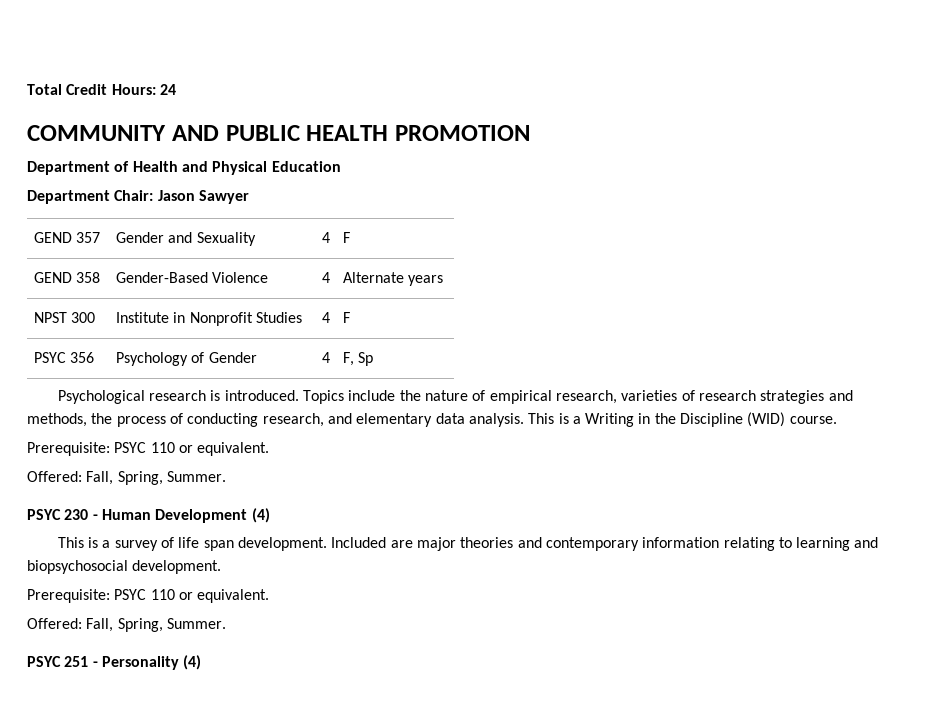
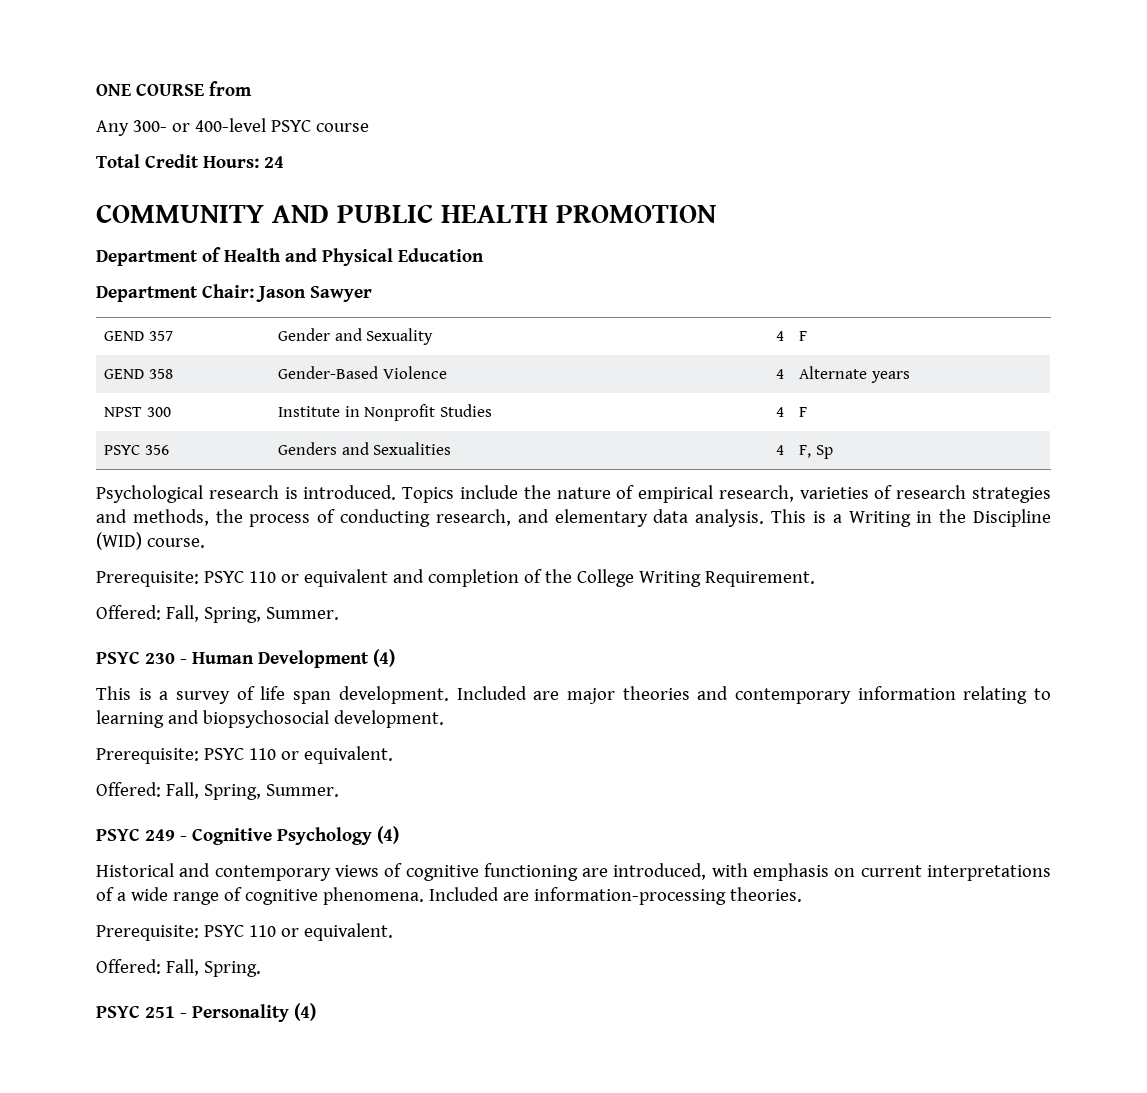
+ ONE COURSE from
+ Any 300- or 400-level PSYC course
- PSYC 356 | Psychology of Gender | 4 | F, Sp
+ PSYC 356 | Genders and Sexualities | 4 | F, Sp
  This is a Writing in the Discipline (WID) course.
- Prerequisite: PSYC 110 or equivalent.
+ Prerequisite: PSYC 110 or equivalent and completion of the College Writing Requirement.
+ PSYC 249 - Cognitive Psychology (4)
+ Historical and contemporary views of cognitive functioning are introduced, with emphasis on current interpretations of a wide range of cognitive phenomena. Included are information-processing theories.
+ Prerequisite: PSYC 110 or equivalent.
+ Offered: Fall, Spring.

